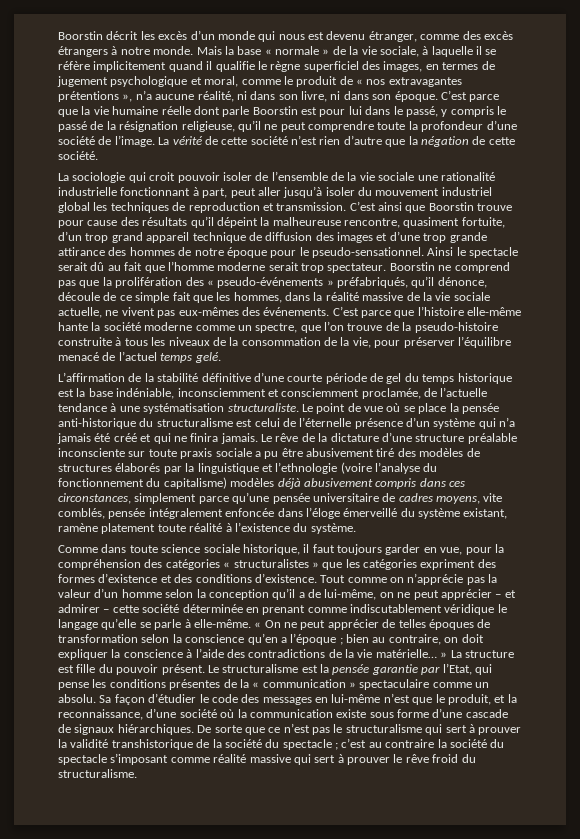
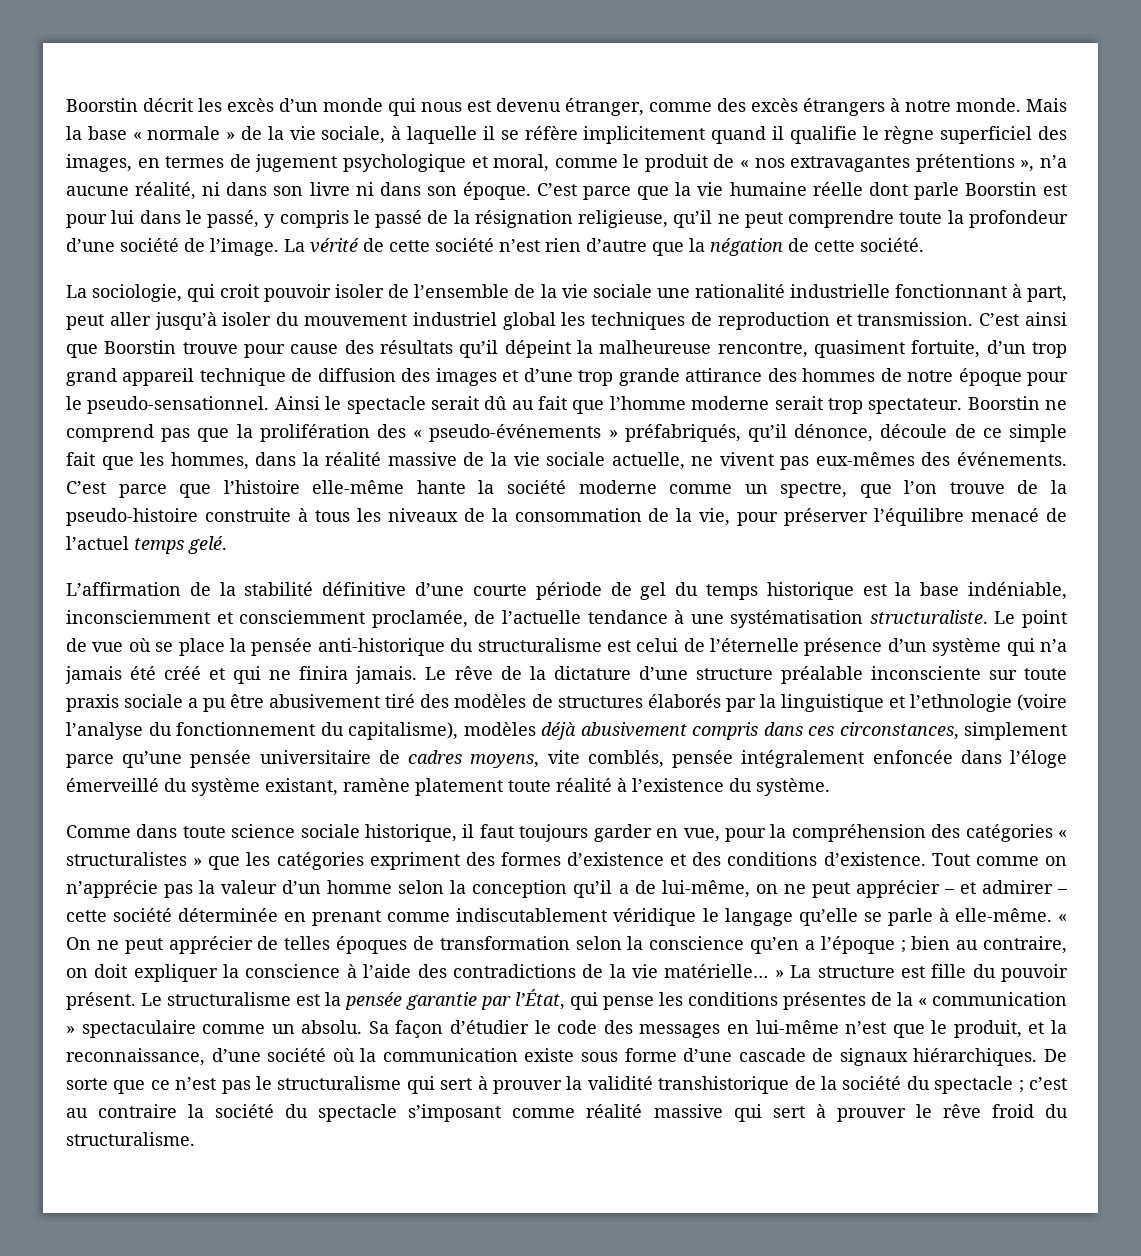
- Mais la base « normale » de la vie sociale, à laquelle il se réfère implicitement quand il qualifie le règne superficiel des images, en termes de jugement psychologique et moral, comme le produit de « nos extravagantes prétentions », n’a aucune réalité, ni dans son livre, ni dans son époque.
+ Mais la base « normale » de la vie sociale, à laquelle il se réfère implicitement quand il qualifie le règne superficiel des images, en termes de jugement psychologique et moral, comme le produit de « nos extravagantes prétentions », n’a aucune réalité, ni dans son livre ni dans son époque.
- La sociologie qui croit pouvoir isoler de l’ensemble de la vie sociale une rationalité industrielle fonctionnant à part, peut aller jusqu’à isoler du mouvement industriel global les techniques de reproduction et transmission.
+ La sociologie, qui croit pouvoir isoler de l’ensemble de la vie sociale une rationalité industrielle fonctionnant à part, peut aller jusqu’à isoler du mouvement industriel global les techniques de reproduction et transmission.
- Le rêve de la dictature d’une structure préalable inconsciente sur toute praxis sociale a pu être abusivement tiré des modèles de structures élaborés par la linguistique et l’ethnologie (voire l’analyse du fonctionnement du capitalisme) modèles déjà abusivement compris dans ces circonstances, simplement parce qu’une pensée universitaire de cadres moyens, vite comblés, pensée intégralement enfoncée dans l’éloge émerveillé du système existant, ramène platement toute réalité à l’existence du système.
+ Le rêve de la dictature d’une structure préalable inconsciente sur toute praxis sociale a pu être abusivement tiré des modèles de structures élaborés par la linguistique et l’ethnologie (voire l’analyse du fonctionnement du capitalisme), modèles déjà abusivement compris dans ces circonstances, simplement parce qu’une pensée universitaire de cadres moyens, vite comblés, pensée intégralement enfoncée dans l’éloge émerveillé du système existant, ramène platement toute réalité à l’existence du système.
- Le structuralisme est la pensée garantie par l’Etat, qui pense les conditions présentes de la « communication » spectaculaire comme un absolu.
+ Le structuralisme est la pensée garantie par l’État, qui pense les conditions présentes de la « communication » spectaculaire comme un absolu.

